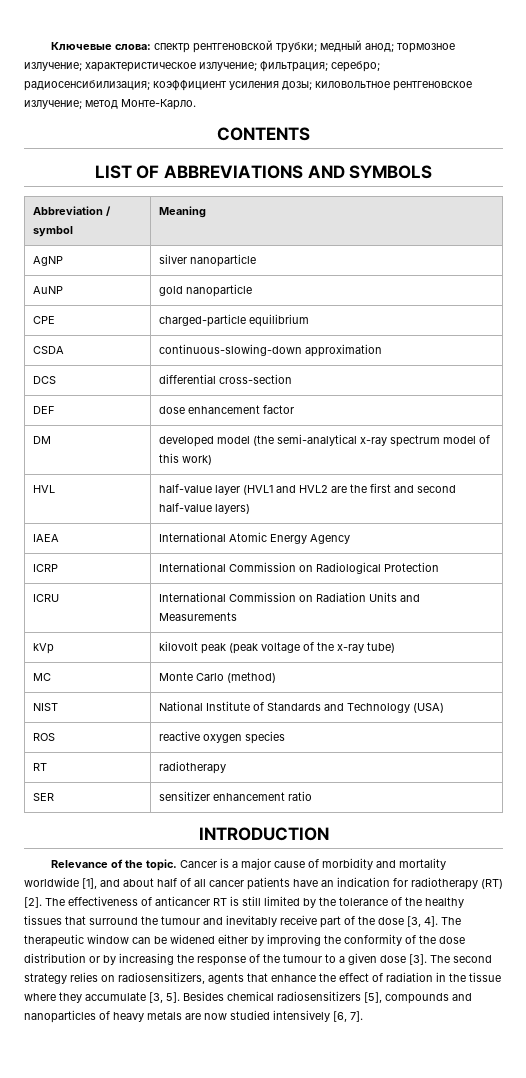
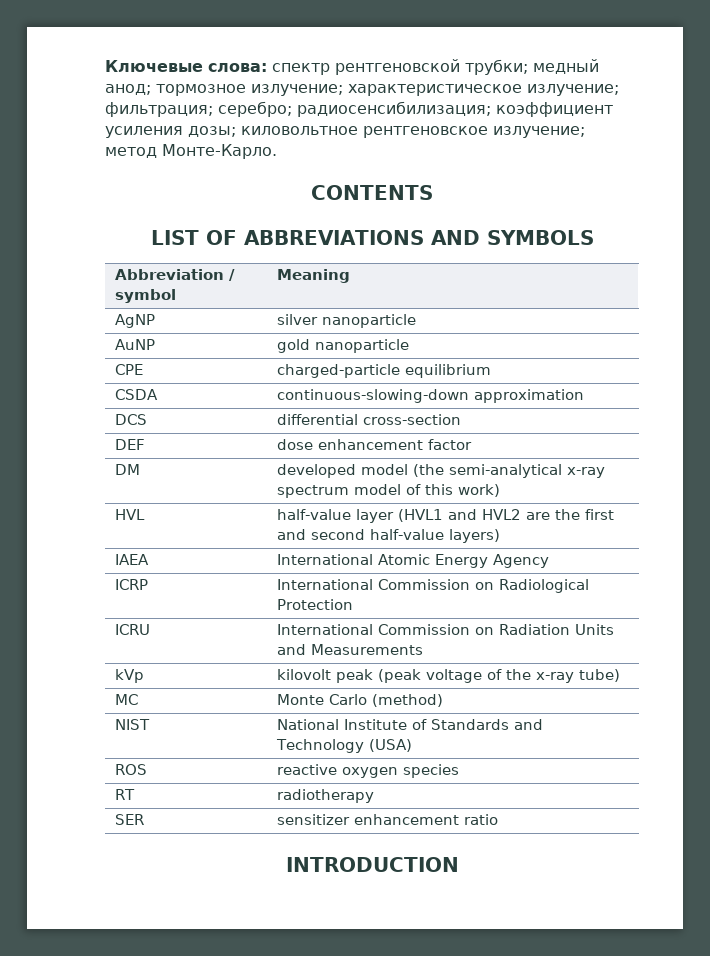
- Relevance of the topic. Cancer is a major cause of morbidity and mortality worldwide [1], and about half of all cancer patients have an indication for radiotherapy (RT) [2]. The effectiveness of anticancer RT is still limited by the tolerance of the healthy tissues that surround the tumour and inevitably receive part of the dose [3, 4]. The therapeutic window can be widened either by improving the conformity of the dose distribution or by increasing the response of the tumour to a given dose [3]. The second strategy relies on radiosensitizers, agents that enhance the effect of radiation in the tissue where they accumulate [3, 5]. Besides chemical radiosensitizers [5], compounds and nanoparticles of heavy metals are now studied intensively [6, 7].

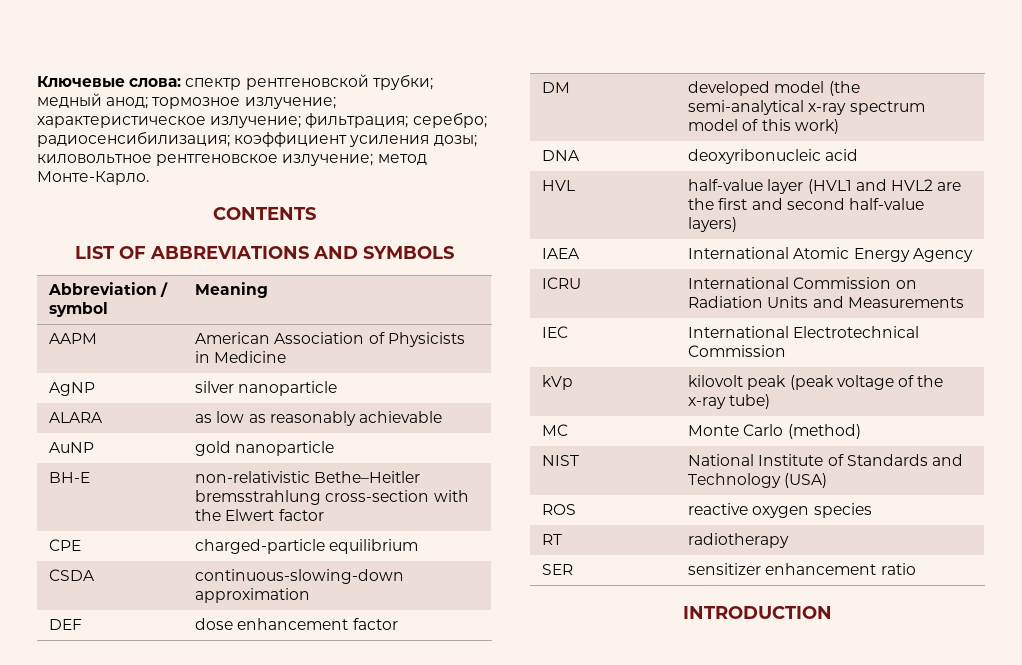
+ AAPM | American Association of Physicists in Medicine
  AgNP | silver nanoparticle
+ ALARA | as low as reasonably achievable
  AuNP | gold nanoparticle
+ BH-E | non-relativistic Bethe–Heitler bremsstrahlung cross-section with the Elwert factor
- DCS | differential cross-section
+ DNA | deoxyribonucleic acid
- ICRP | International Commission on Radiological Protection
+ IEC | International Electrotechnical Commission

